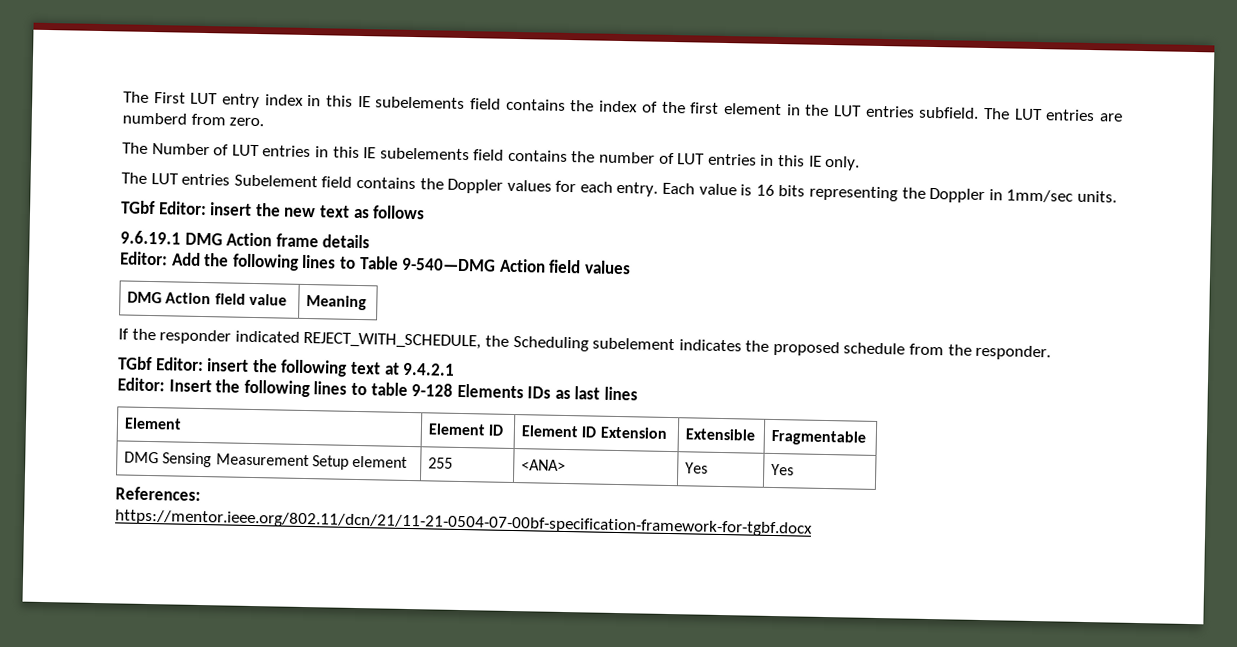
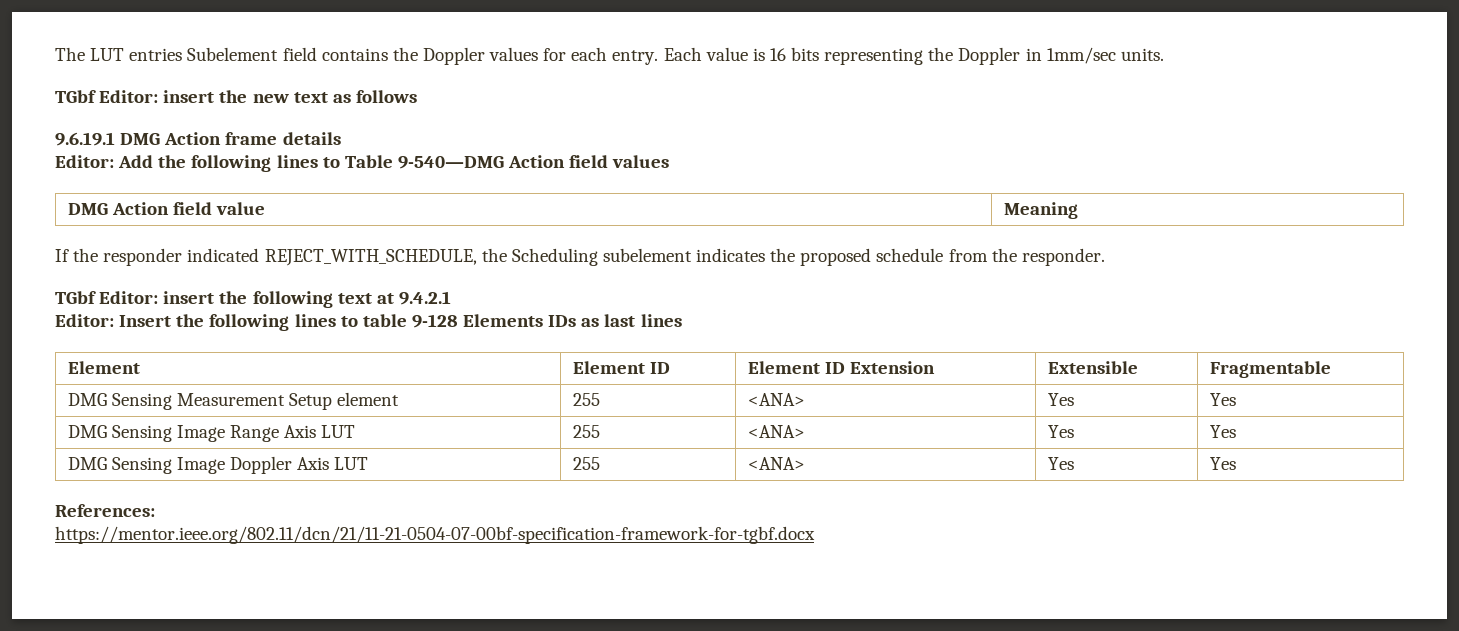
- The First LUT entry index in this IE subelements field contains the index of the first element in the LUT entries subfield. The LUT entries are numberd from zero.
- The Number of LUT entries in this IE subelements field contains the number of LUT entries in this IE only.
+ DMG Sensing Image Range Axis LUT | 255 | <ANA> | Yes | Yes
+ DMG Sensing Image Doppler Axis LUT | 255 | <ANA> | Yes | Yes

